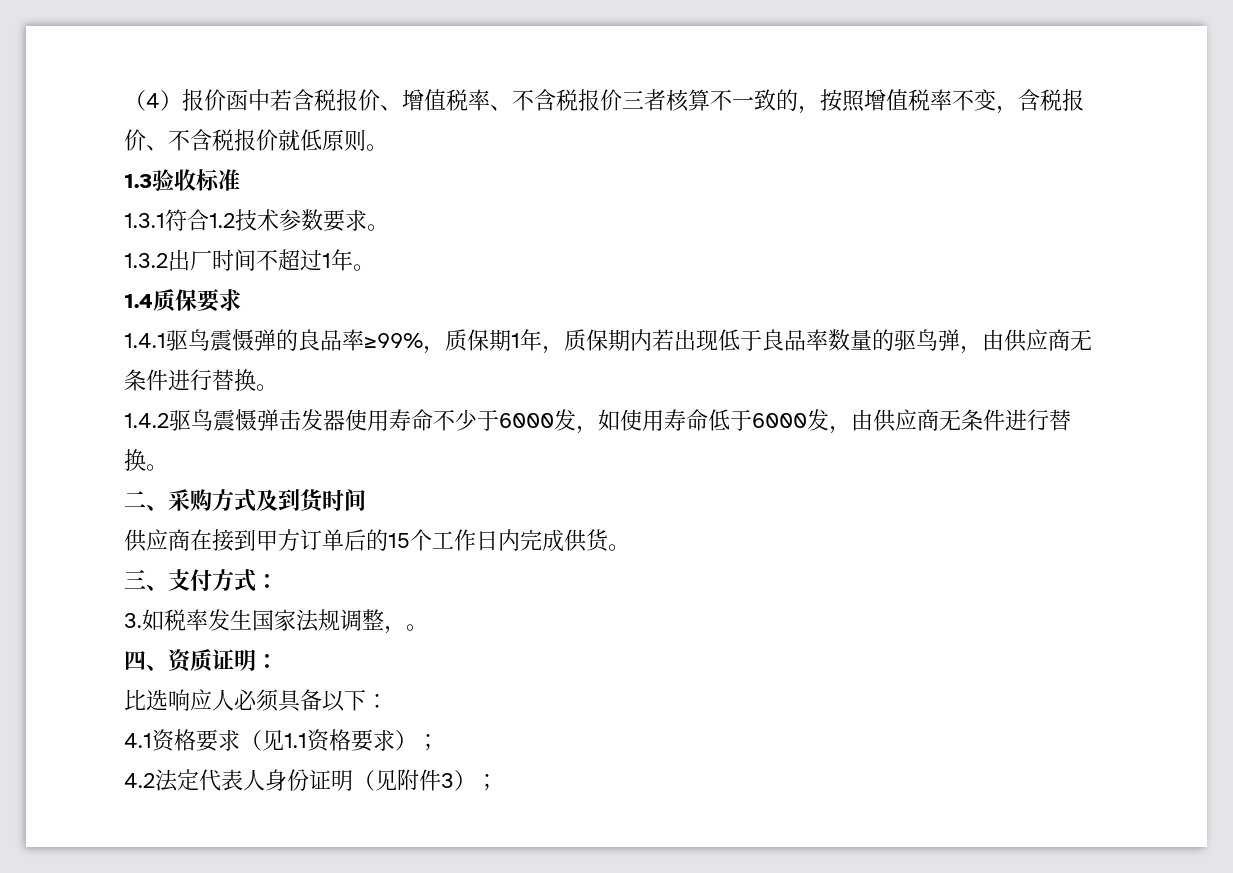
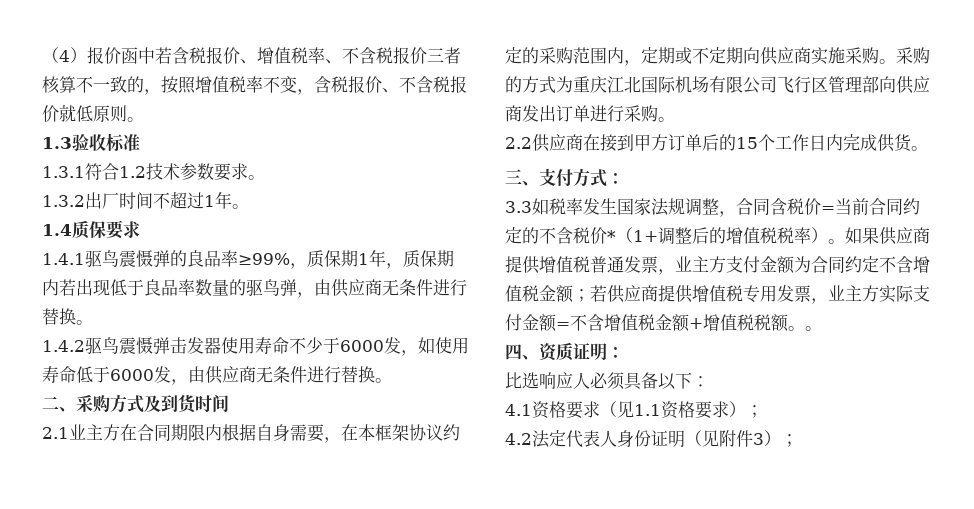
- 供应商在接到甲方订单后的15个工作日内完成供货。
+ 2.1业主方在合同期限内根据自身需要，在本框架协议约定的采购范围内，定期或不定期向供应商实施采购。采购的方式为重庆江北国际机场有限公司飞行区管理部向供应商发出订单进行采购。
+ 2.2供应商在接到甲方订单后的15个工作日内完成供货。
- 3.如税率发生国家法规调整，。
+ 3.3如税率发生国家法规调整，合同含税价=当前合同约定的不含税价*（1+调整后的增值税税率）。如果供应商提供增值税普通发票，业主方支付金额为合同约定不含增值税金额；若供应商提供增值税专用发票，业主方实际支付金额=不含增值税金额+增值税税额。。

